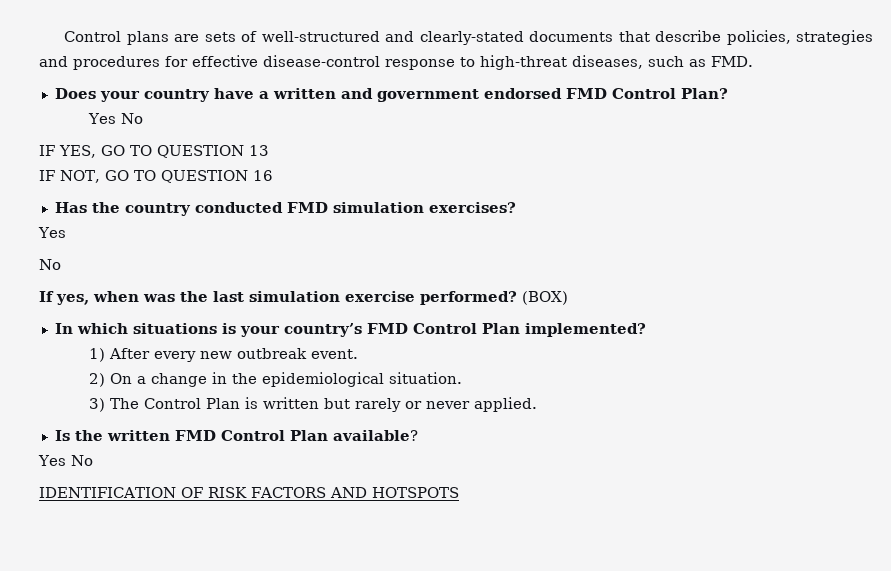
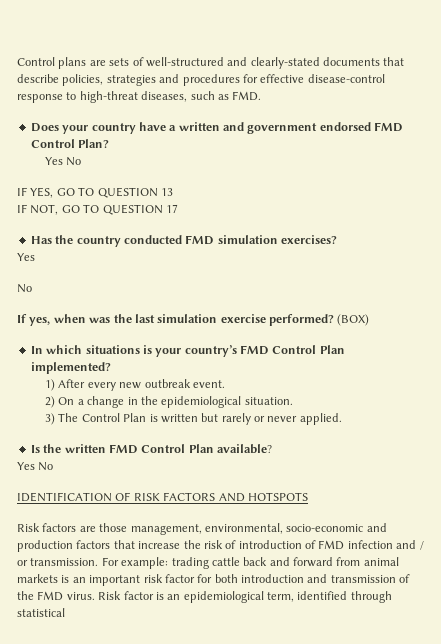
- IF NOT, GO TO QUESTION 16
+ IF NOT, GO TO QUESTION 17
+ Risk factors are those management, environmental, socio-economic and production factors that increase the risk of introduction of FMD infection and / or transmission. For example: trading cattle back and forward from animal markets is an important risk factor for both introduction and transmission of the FMD virus. Risk factor is an epidemiological term, identified through statistical

